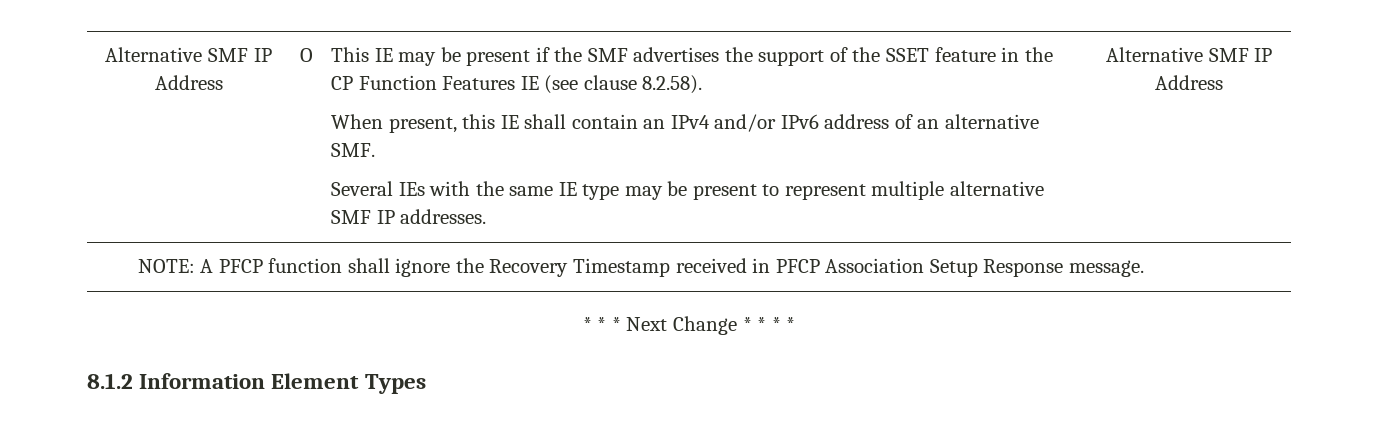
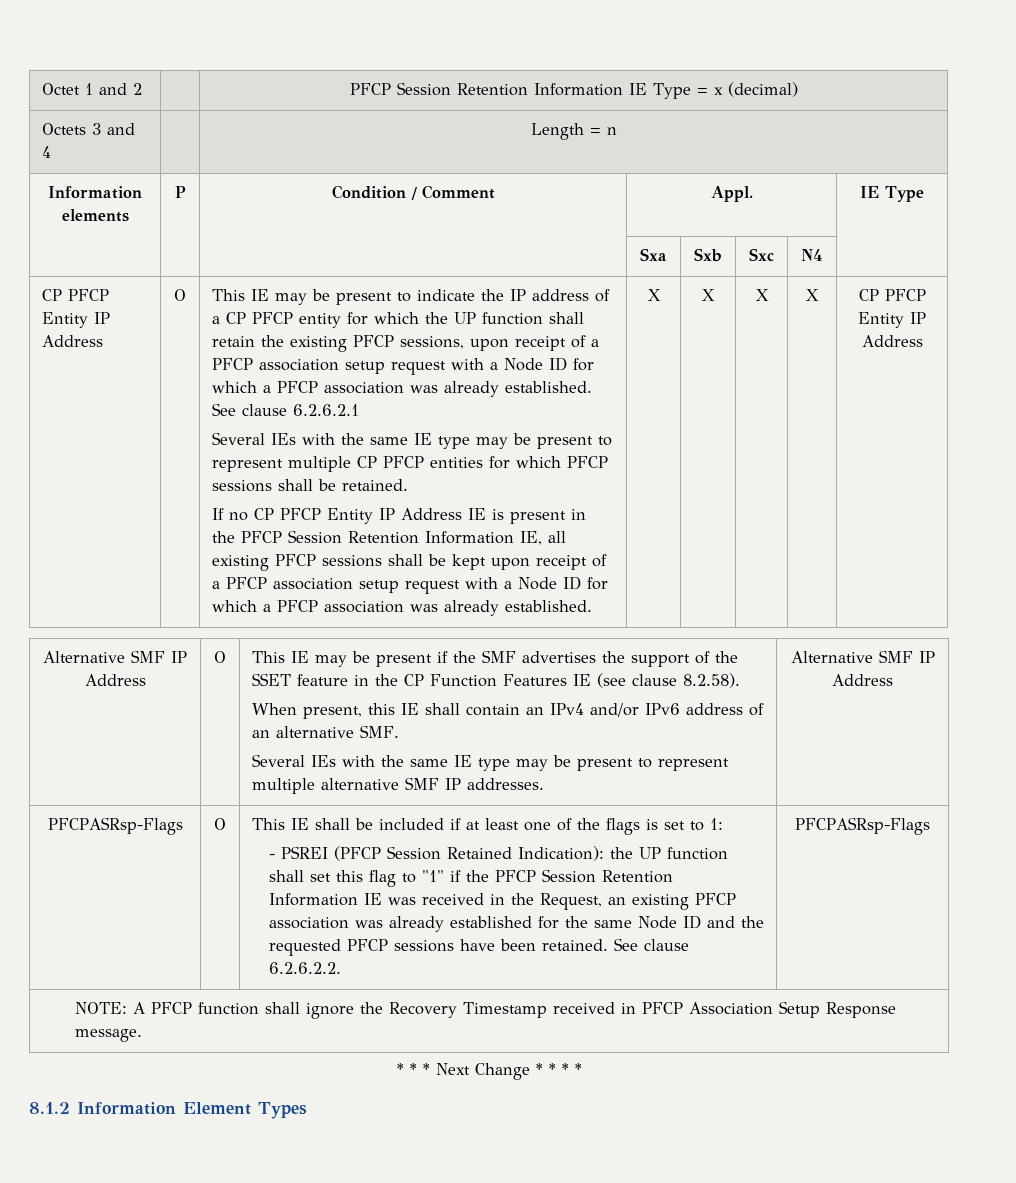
+ Octet 1 and 2 | | PFCP Session Retention Information IE Type = x (decimal)
+ Octets 3 and 4 | | Length = n
+ Information elements | P | Condition / Comment | Appl. | IE Type
+ | | | Sxa | Sxb | Sxc | N4 |
+ CP PFCP Entity IP Address | O | This IE may be present to indicate the IP address of a CP PFCP entity for which the UP function shall retain the existing PFCP sessions, upon receipt of a PFCP association setup request with a Node ID for which a PFCP association was already established. See clause 6.2.6.2.1
+ Several IEs with the same IE type may be present to represent multiple CP PFCP entities for which PFCP sessions shall be retained.
+ If no CP PFCP Entity IP Address IE is present in the PFCP Session Retention Information IE, all existing PFCP sessions shall be kept upon receipt of a PFCP association setup request with a Node ID for which a PFCP association was already established. | X | X | X | X | CP PFCP Entity IP Address
+ PFCPASRsp-Flags | O | This IE shall be included if at least one of the flags is set to 1:
+ - PSREI (PFCP Session Retained Indication): the UP function shall set this flag to "1" if the PFCP Session Retention Information IE was received in the Request, an existing PFCP association was already established for the same Node ID and the requested PFCP sessions have been retained. See clause 6.2.6.2.2. | PFCPASRsp-Flags

